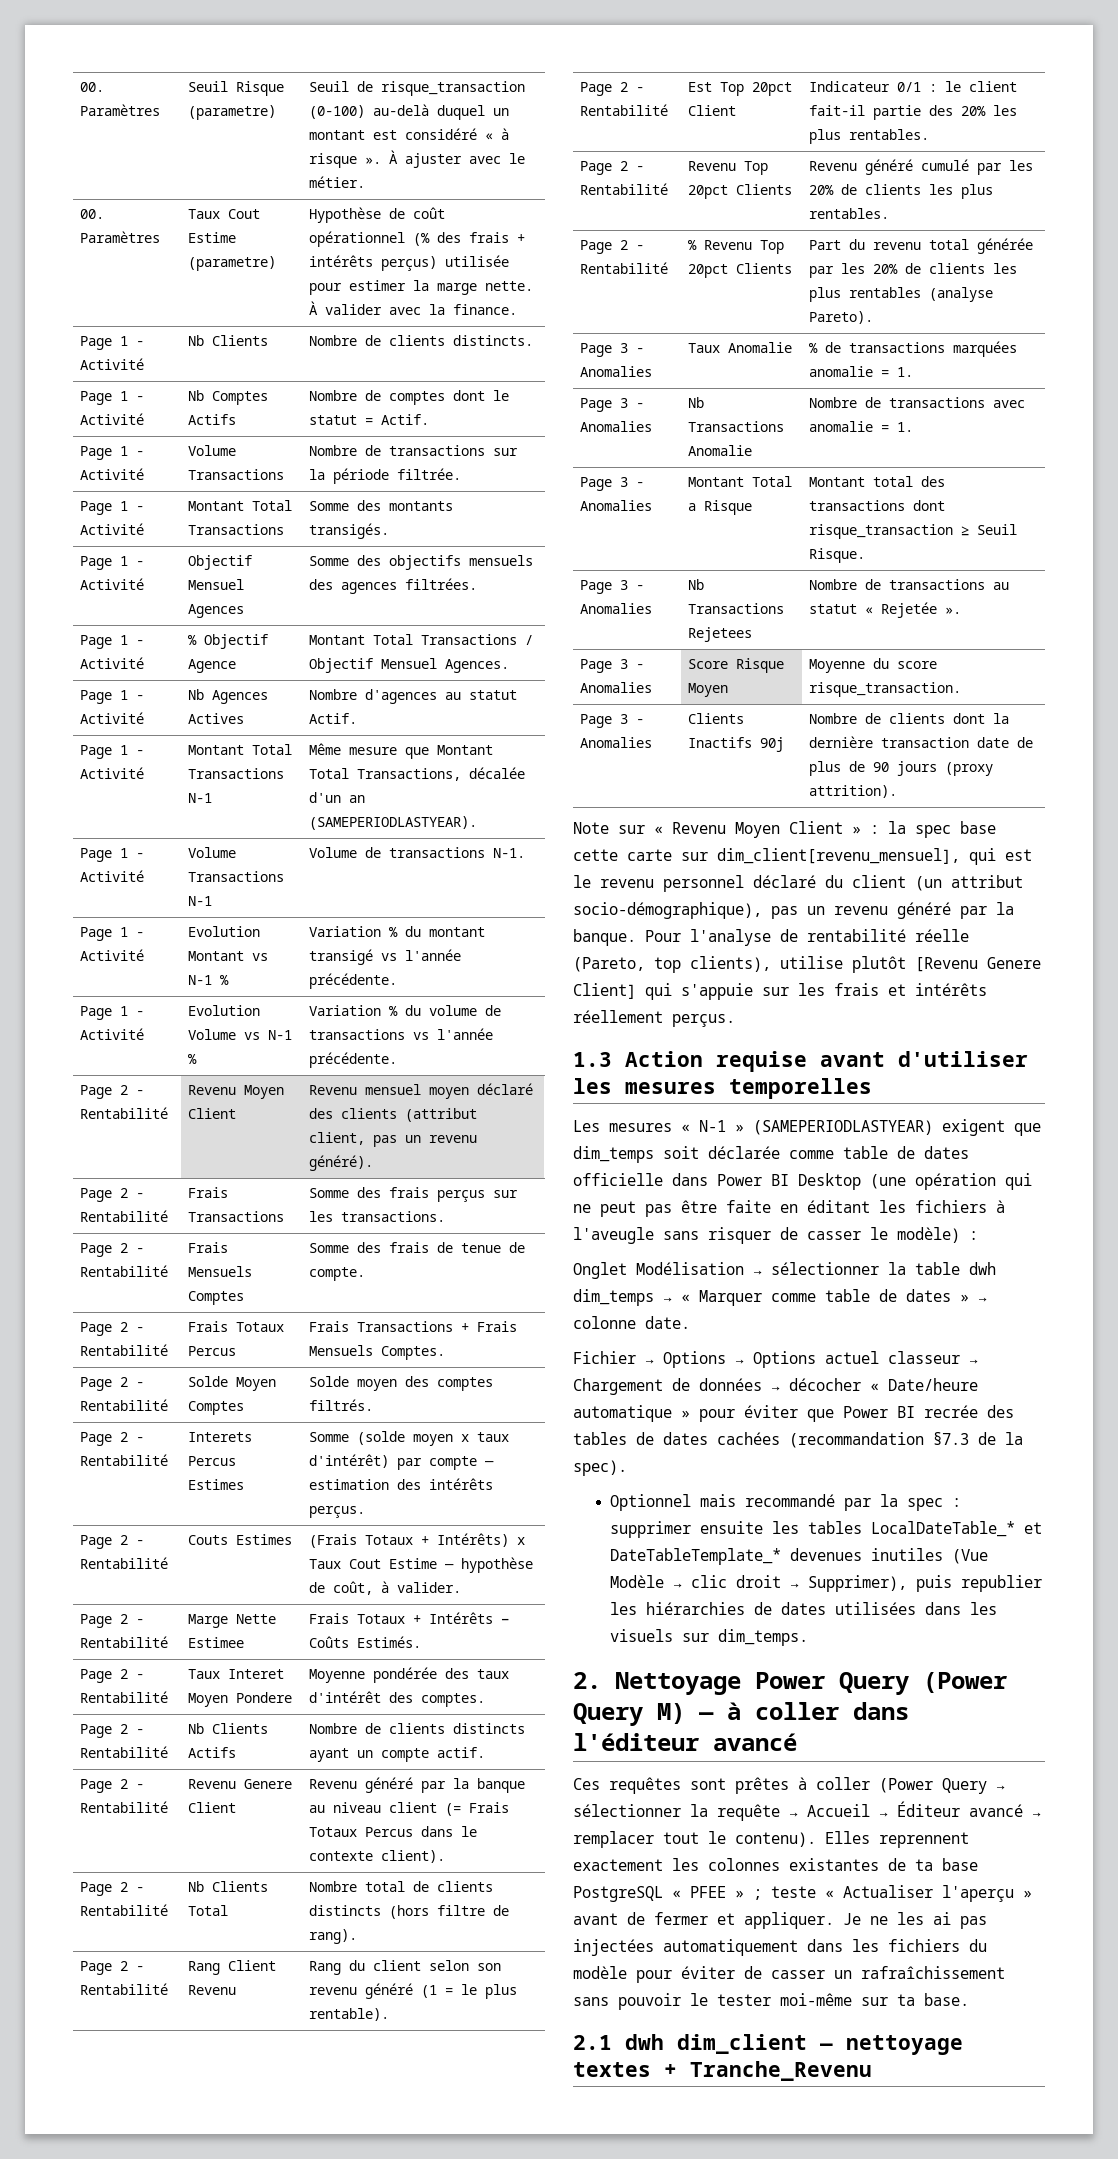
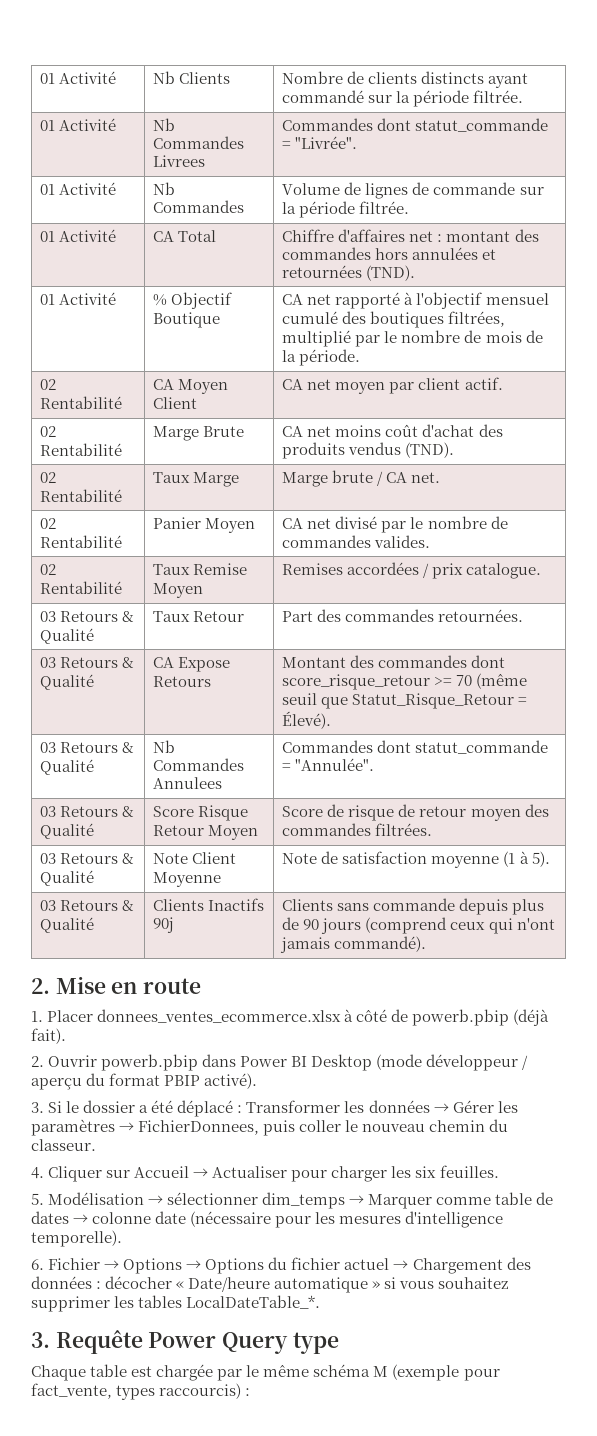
- 00. Paramètres | Seuil Risque (parametre) | Seuil de risque_transaction (0-100) au-delà duquel un montant est considéré « à risque ». À ajuster avec le métier.
- 00. Paramètres | Taux Cout Estime (parametre) | Hypothèse de coût opérationnel (% des frais + intérêts perçus) utilisée pour estimer la marge nette. À valider avec la finance.
- Page 1 - Activité | Nb Clients | Nombre de clients distincts.
- Page 1 - Activité | Nb Comptes Actifs | Nombre de comptes dont le statut = Actif.
- Page 1 - Activité | Volume Transactions | Nombre de transactions sur la période filtrée.
- Page 1 - Activité | Montant Total Transactions | Somme des montants transigés.
- Page 1 - Activité | Objectif Mensuel Agences | Somme des objectifs mensuels des agences filtrées.
- Page 1 - Activité | % Objectif Agence | Montant Total Transactions / Objectif Mensuel Agences.
- Page 1 - Activité | Nb Agences Actives | Nombre d'agences au statut Actif.
- Page 1 - Activité | Montant Total Transactions N-1 | Même mesure que Montant Total Transactions, décalée d'un an (SAMEPERIODLASTYEAR).
- Page 1 - Activité | Volume Transactions N-1 | Volume de transactions N-1.
- Page 1 - Activité | Evolution Montant vs N-1 % | Variation % du montant transigé vs l'année précédente.
- Page 1 - Activité | Evolution Volume vs N-1 % | Variation % du volume de transactions vs l'année précédente.
- Page 2 - Rentabilité | Revenu Moyen Client | Revenu mensuel moyen déclaré des clients (attribut client, pas un revenu généré).
- Page 2 - Rentabilité | Frais Transactions | Somme des frais perçus sur les transactions.
- Page 2 - Rentabilité | Frais Mensuels Comptes | Somme des frais de tenue de compte.
- Page 2 - Rentabilité | Frais Totaux Percus | Frais Transactions + Frais Mensuels Comptes.
- Page 2 - Rentabilité | Solde Moyen Comptes | Solde moyen des comptes filtrés.
- Page 2 - Rentabilité | Interets Percus Estimes | Somme (solde moyen x taux d'intérêt) par compte — estimation des intérêts perçus.
- Page 2 - Rentabilité | Couts Estimes | (Frais Totaux + Intérêts) x Taux Cout Estime — hypothèse de coût, à valider.
- Page 2 - Rentabilité | Marge Nette Estimee | Frais Totaux + Intérêts − Coûts Estimés.
- Page 2 - Rentabilité | Taux Interet Moyen Pondere | Moyenne pondérée des taux d'intérêt des comptes.
- Page 2 - Rentabilité | Nb Clients Actifs | Nombre de clients distincts ayant un compte actif.
- Page 2 - Rentabilité | Revenu Genere Client | Revenu généré par la banque au niveau client (= Frais Totaux Percus dans le contexte client).
- Page 2 - Rentabilité | Nb Clients Total | Nombre total de clients distincts (hors filtre de rang).
- Page 2 - Rentabilité | Rang Client Revenu | Rang du client selon son revenu généré (1 = le plus rentable).
- Page 2 - Rentabilité | Est Top 20pct Client | Indicateur 0/1 : le client fait-il partie des 20% les plus rentables.
- Page 2 - Rentabilité | Revenu Top 20pct Clients | Revenu généré cumulé par les 20% de clients les plus rentables.
- Page 2 - Rentabilité | % Revenu Top 20pct Clients | Part du revenu total générée par les 20% de clients les plus rentables (analyse Pareto).
- Page 3 - Anomalies | Taux Anomalie | % de transactions marquées anomalie = 1.
- Page 3 - Anomalies | Nb Transactions Anomalie | Nombre de transactions avec anomalie = 1.
- Page 3 - Anomalies | Montant Total a Risque | Montant total des transactions dont risque_transaction ≥ Seuil Risque.
- Page 3 - Anomalies | Nb Transactions Rejetees | Nombre de transactions au statut « Rejetée ».
- Page 3 - Anomalies | Score Risque Moyen | Moyenne du score risque_transaction.
- Page 3 - Anomalies | Clients Inactifs 90j | Nombre de clients dont la dernière transaction date de plus de 90 jours (proxy attrition).
- Note sur « Revenu Moyen Client » : la spec base cette carte sur dim_client[revenu_mensuel], qui est le revenu personnel déclaré du client (un attribut socio-démographique), pas un revenu généré par la banque. Pour l'analyse de rentabilité réelle (Pareto, top clients), utilise plutôt [Revenu Genere Client] qui s'appuie sur les frais et intérêts réellement perçus.
- 1.3 Action requise avant d'utiliser les mesures temporelles
- Les mesures « N-1 » (SAMEPERIODLASTYEAR) exigent que dim_temps soit déclarée comme table de dates officielle dans Power BI Desktop (une opération qui ne peut pas être faite en éditant les fichiers à l'aveugle sans risquer de casser le modèle) :
- Onglet Modélisation → sélectionner la table dwh dim_temps → « Marquer comme table de dates » → colonne date.
- Fichier → Options → Options actuel classeur → Chargement de données → décocher « Date/heure automatique » pour éviter que Power BI recrée des tables de dates cachées (recommandation §7.3 de la spec).
- Optionnel mais recommandé par la spec : supprimer ensuite les tables LocalDateTable_* et DateTableTemplate_* devenues inutiles (Vue Modèle → clic droit → Supprimer), puis republier les hiérarchies de dates utilisées dans les visuels sur dim_temps.
- 2. Nettoyage Power Query (Power Query M) — à coller dans l'éditeur avancé
- Ces requêtes sont prêtes à coller (Power Query → sélectionner la requête → Accueil → Éditeur avancé → remplacer tout le contenu). Elles reprennent exactement les colonnes existantes de ta base PostgreSQL « PFEE » ; teste « Actualiser l'aperçu » avant de fermer et appliquer. Je ne les ai pas injectées automatiquement dans les fichiers du modèle pour éviter de casser un rafraîchissement sans pouvoir le tester moi-même sur ta base.
- 2.1 dwh dim_client — nettoyage textes + Tranche_Revenu
+ 01 Activité | Nb Clients | Nombre de clients distincts ayant commandé sur la période filtrée.
+ 01 Activité | Nb Commandes Livrees | Commandes dont statut_commande = "Livrée".
+ 01 Activité | Nb Commandes | Volume de lignes de commande sur la période filtrée.
+ 01 Activité | CA Total | Chiffre d'affaires net : montant des commandes hors annulées et retournées (TND).
+ 01 Activité | % Objectif Boutique | CA net rapporté à l'objectif mensuel cumulé des boutiques filtrées, multiplié par le nombre de mois de la période.
+ 02 Rentabilité | CA Moyen Client | CA net moyen par client actif.
+ 02 Rentabilité | Marge Brute | CA net moins coût d'achat des produits vendus (TND).
+ 02 Rentabilité | Taux Marge | Marge brute / CA net.
+ 02 Rentabilité | Panier Moyen | CA net divisé par le nombre de commandes valides.
+ 02 Rentabilité | Taux Remise Moyen | Remises accordées / prix catalogue.
+ 03 Retours & Qualité | Taux Retour | Part des commandes retournées.
+ 03 Retours & Qualité | CA Expose Retours | Montant des commandes dont score_risque_retour >= 70 (même seuil que Statut_Risque_Retour = Élevé).
+ 03 Retours & Qualité | Nb Commandes Annulees | Commandes dont statut_commande = "Annulée".
+ 03 Retours & Qualité | Score Risque Retour Moyen | Score de risque de retour moyen des commandes filtrées.
+ 03 Retours & Qualité | Note Client Moyenne | Note de satisfaction moyenne (1 à 5).
+ 03 Retours & Qualité | Clients Inactifs 90j | Clients sans commande depuis plus de 90 jours (comprend ceux qui n'ont jamais commandé).
+ 2. Mise en route
+ 1. Placer donnees_ventes_ecommerce.xlsx à côté de powerb.pbip (déjà fait).
+ 2. Ouvrir powerb.pbip dans Power BI Desktop (mode développeur / aperçu du format PBIP activé).
+ 3. Si le dossier a été déplacé : Transformer les données → Gérer les paramètres → FichierDonnees, puis coller le nouveau chemin du classeur.
+ 4. Cliquer sur Accueil → Actualiser pour charger les six feuilles.
+ 5. Modélisation → sélectionner dim_temps → Marquer comme table de dates → colonne date (nécessaire pour les mesures d'intelligence temporelle).
+ 6. Fichier → Options → Options du fichier actuel → Chargement des données : décocher « Date/heure automatique » si vous souhaitez supprimer les tables LocalDateTable_*.
+ 3. Requête Power Query type
+ Chaque table est chargée par le même schéma M (exemple pour fact_vente, types raccourcis) :

